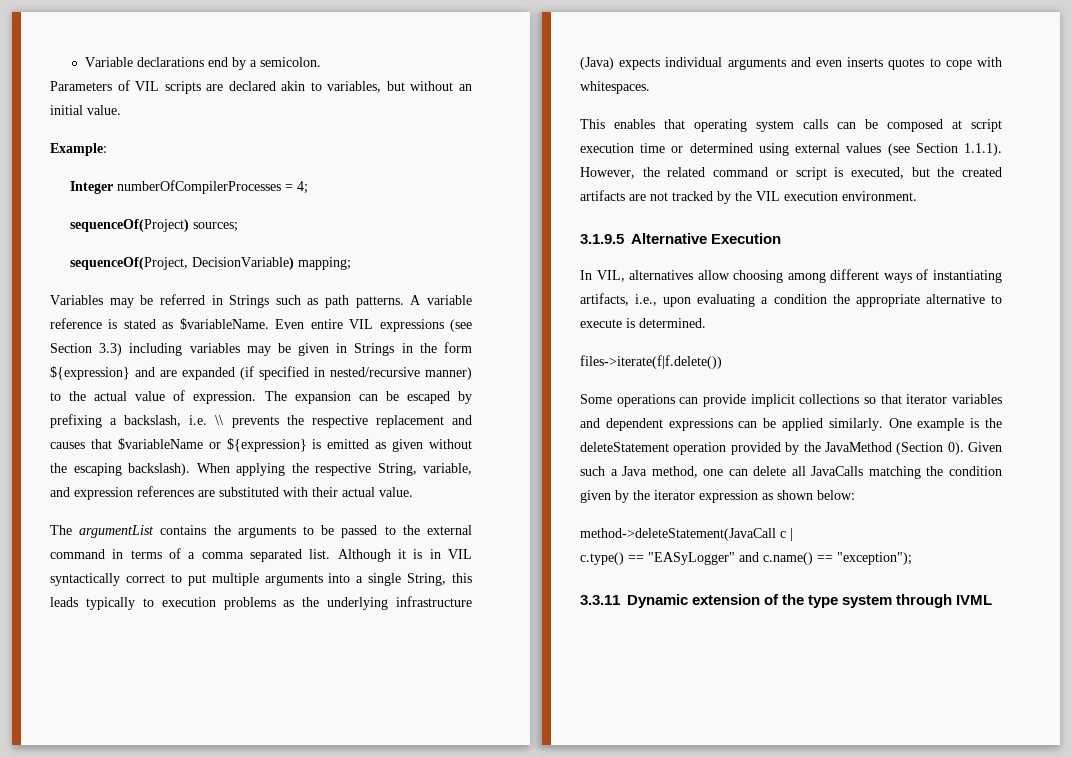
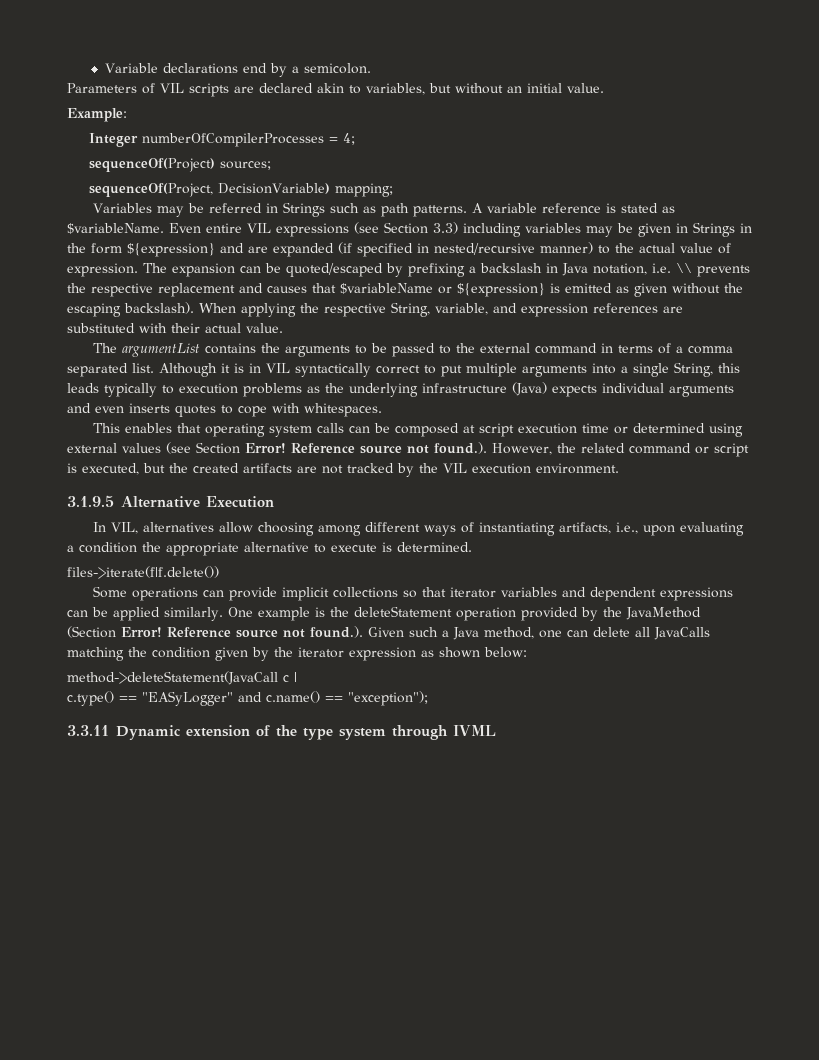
- The expansion can be escaped by prefixing a backslash, i.e. \\ prevents the respective replacement and causes that $variableName or ${expression} is emitted as given without the escaping backslash).
+ The expansion can be quoted/escaped by prefixing a backslash in Java notation, i.e. \\ prevents the respective replacement and causes that $variableName or ${expression} is emitted as given without the escaping backslash).
- This enables that operating system calls can be composed at script execution time or determined using external values (see Section 1.1.1). However, the related command or script is executed, but the created artifacts are not tracked by the VIL execution environment.
+ This enables that operating system calls can be composed at script execution time or determined using external values (see Section Error! Reference source not found.). However, the related command or script is executed, but the created artifacts are not tracked by the VIL execution environment.
- One example is the deleteStatement operation provided by the JavaMethod (Section 0). Given such a Java method, one can delete all JavaCalls matching the condition given by the iterator expression as shown below:
+ One example is the deleteStatement operation provided by the JavaMethod (Section Error! Reference source not found.). Given such a Java method, one can delete all JavaCalls matching the condition given by the iterator expression as shown below:

